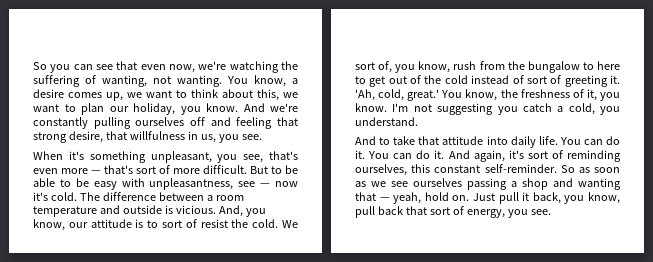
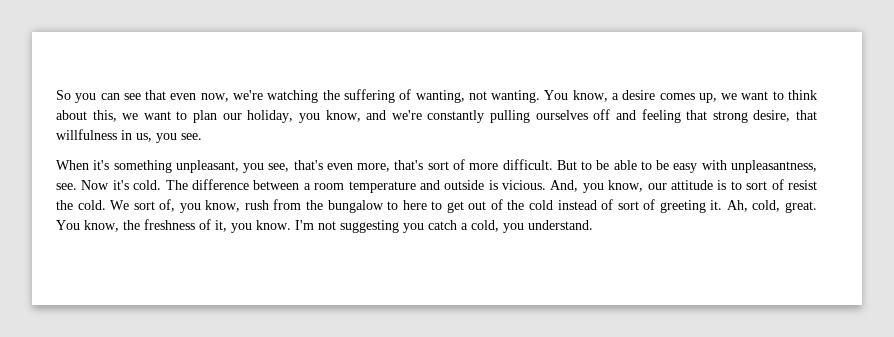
- You know, a desire comes up, we want to think about this, we want to plan our holiday, you know. And we're constantly pulling ourselves off and feeling that strong desire, that willfulness in us, you see.
+ You know, a desire comes up, we want to think about this, we want to plan our holiday, you know, and we're constantly pulling ourselves off and feeling that strong desire, that willfulness in us, you see.
- When it's something unpleasant, you see, that's even more — that's sort of more difficult.
+ When it's something unpleasant, you see, that's even more, that's sort of more difficult.
- But to be able to be easy with unpleasantness, see — now it's cold.
+ But to be able to be easy with unpleasantness, see. Now it's cold.
- 'Ah, cold, great.'
+ Ah, cold, great.
- And to take that attitude into daily life. You can do it. You can do it. And again, it's sort of reminding ourselves, this constant self-reminder. So as soon as we see ourselves passing a shop and wanting that — yeah, hold on. Just pull it back, you know, pull back that sort of energy, you see.

